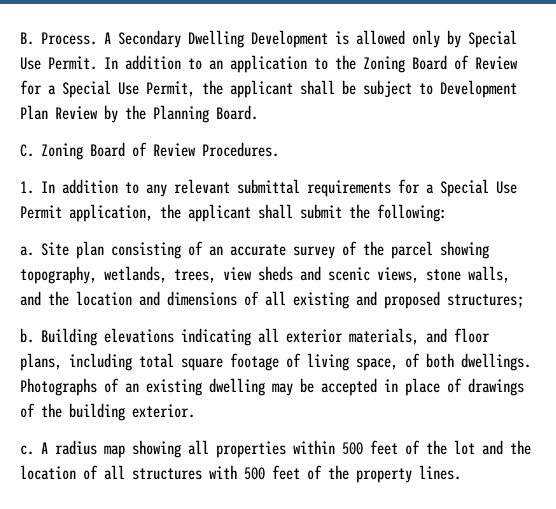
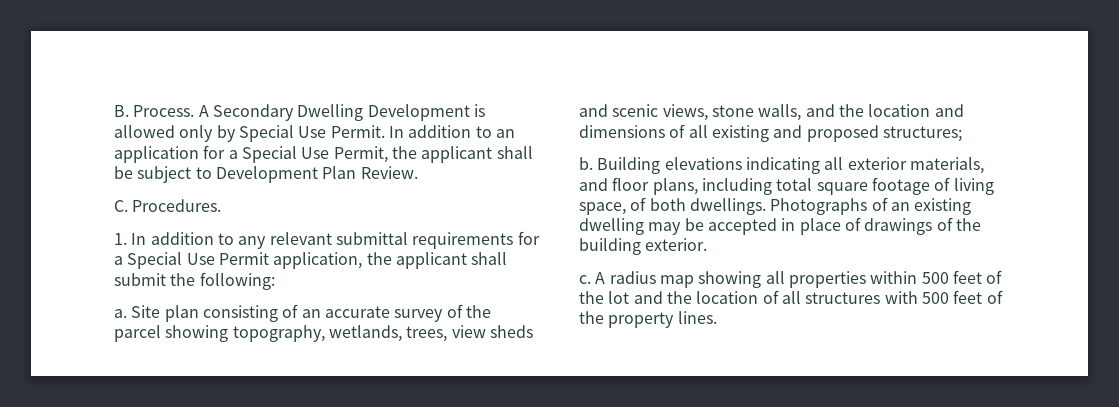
- In addition to an application to the Zoning Board of Review for a Special Use Permit, the applicant shall be subject to Development Plan Review by the Planning Board.
- C. Zoning Board of Review Procedures.
+ In addition to an application for a Special Use Permit, the applicant shall be subject to Development Plan Review.
+ C. Procedures.

